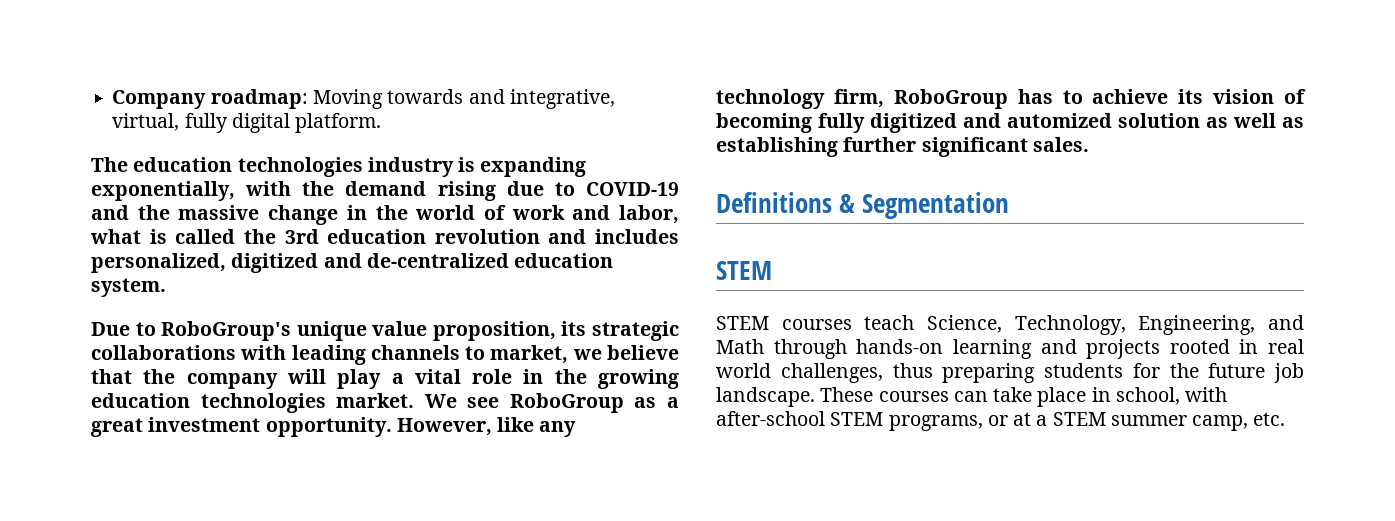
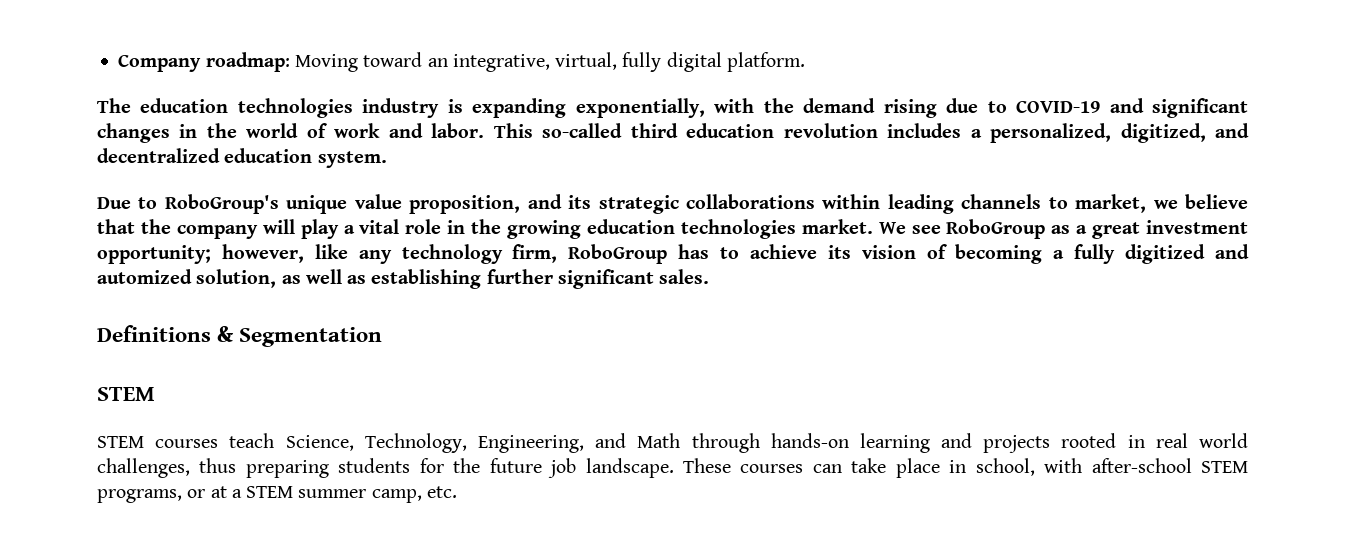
- Company roadmap: Moving towards and integrative, virtual, fully digital platform.
+ Company roadmap: Moving toward an integrative, virtual, fully digital platform.
- The education technologies industry is expanding exponentially, with the demand rising due to COVID-19 and the massive change in the world of work and labor, what is called the 3rd education revolution and includes personalized, digitized and de-centralized education system.
+ The education technologies industry is expanding exponentially, with the demand rising due to COVID-19 and significant changes in the world of work and labor. This so-called third education revolution includes a personalized, digitized, and decentralized education system.
- Due to RoboGroup's unique value proposition, its strategic collaborations with leading channels to market, we believe that the company will play a vital role in the growing education technologies market.
+ Due to RoboGroup's unique value proposition, and its strategic collaborations within leading channels to market, we believe that the company will play a vital role in the growing education technologies market.
- We see RoboGroup as a great investment opportunity. However, like any technology firm, RoboGroup has to achieve its vision of becoming fully digitized and automized solution as well as establishing further significant sales.
+ We see RoboGroup as a great investment opportunity; however, like any technology firm, RoboGroup has to achieve its vision of becoming a fully digitized and automized solution, as well as establishing further significant sales.

